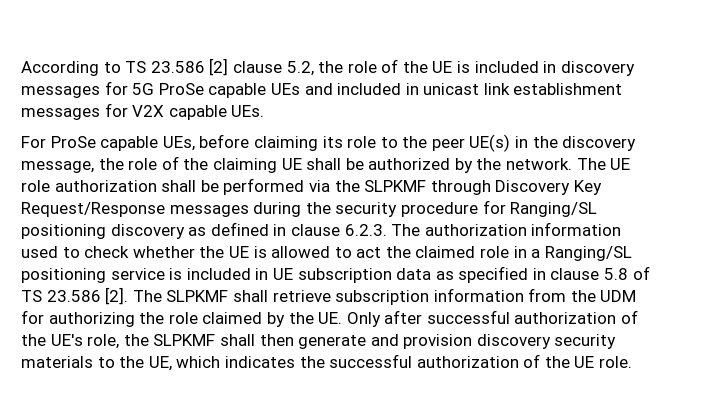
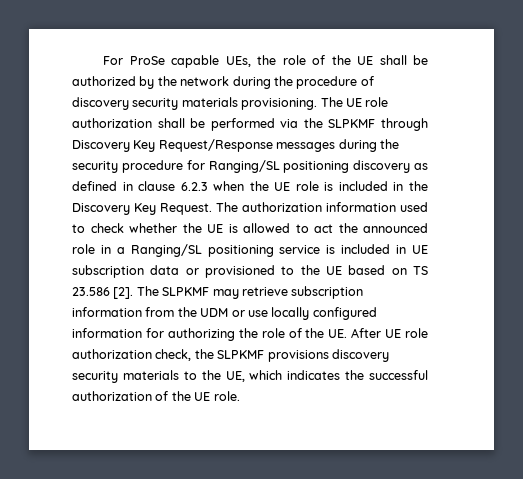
- According to TS 23.586 [2] clause 5.2, the role of the UE is included in discovery messages for 5G ProSe capable UEs and included in unicast link establishment messages for V2X capable UEs.
- For ProSe capable UEs, before claiming its role to the peer UE(s) in the discovery message, the role of the claiming UE shall be authorized by the network.
+ For ProSe capable UEs, the role of the UE shall be authorized by the network during the procedure of discovery security materials provisioning.
- The UE role authorization shall be performed via the SLPKMF through Discovery Key Request/Response messages during the security procedure for Ranging/SL positioning discovery as defined in clause 6.2.3. The authorization information used to check whether the UE is allowed to act the claimed role in a Ranging/SL positioning service is included in UE subscription data as specified in clause 5.8 of TS 23.586 [2].
+ The UE role authorization shall be performed via the SLPKMF through Discovery Key Request/Response messages during the security procedure for Ranging/SL positioning discovery as defined in clause 6.2.3 when the UE role is included in the Discovery Key Request. The authorization information used to check whether the UE is allowed to act the announced role in a Ranging/SL positioning service is included in UE subscription data or provisioned to the UE based on TS 23.586 [2].
- The SLPKMF shall retrieve subscription information from the UDM for authorizing the role claimed by the UE. Only after successful authorization of the UE's role, the SLPKMF shall then generate and provision discovery security materials to the UE, which indicates the successful authorization of the UE role.
+ The SLPKMF may retrieve subscription information from the UDM or use locally configured information for authorizing the role of the UE. After UE role authorization check, the SLPKMF provisions discovery security materials to the UE, which indicates the successful authorization of the UE role.

